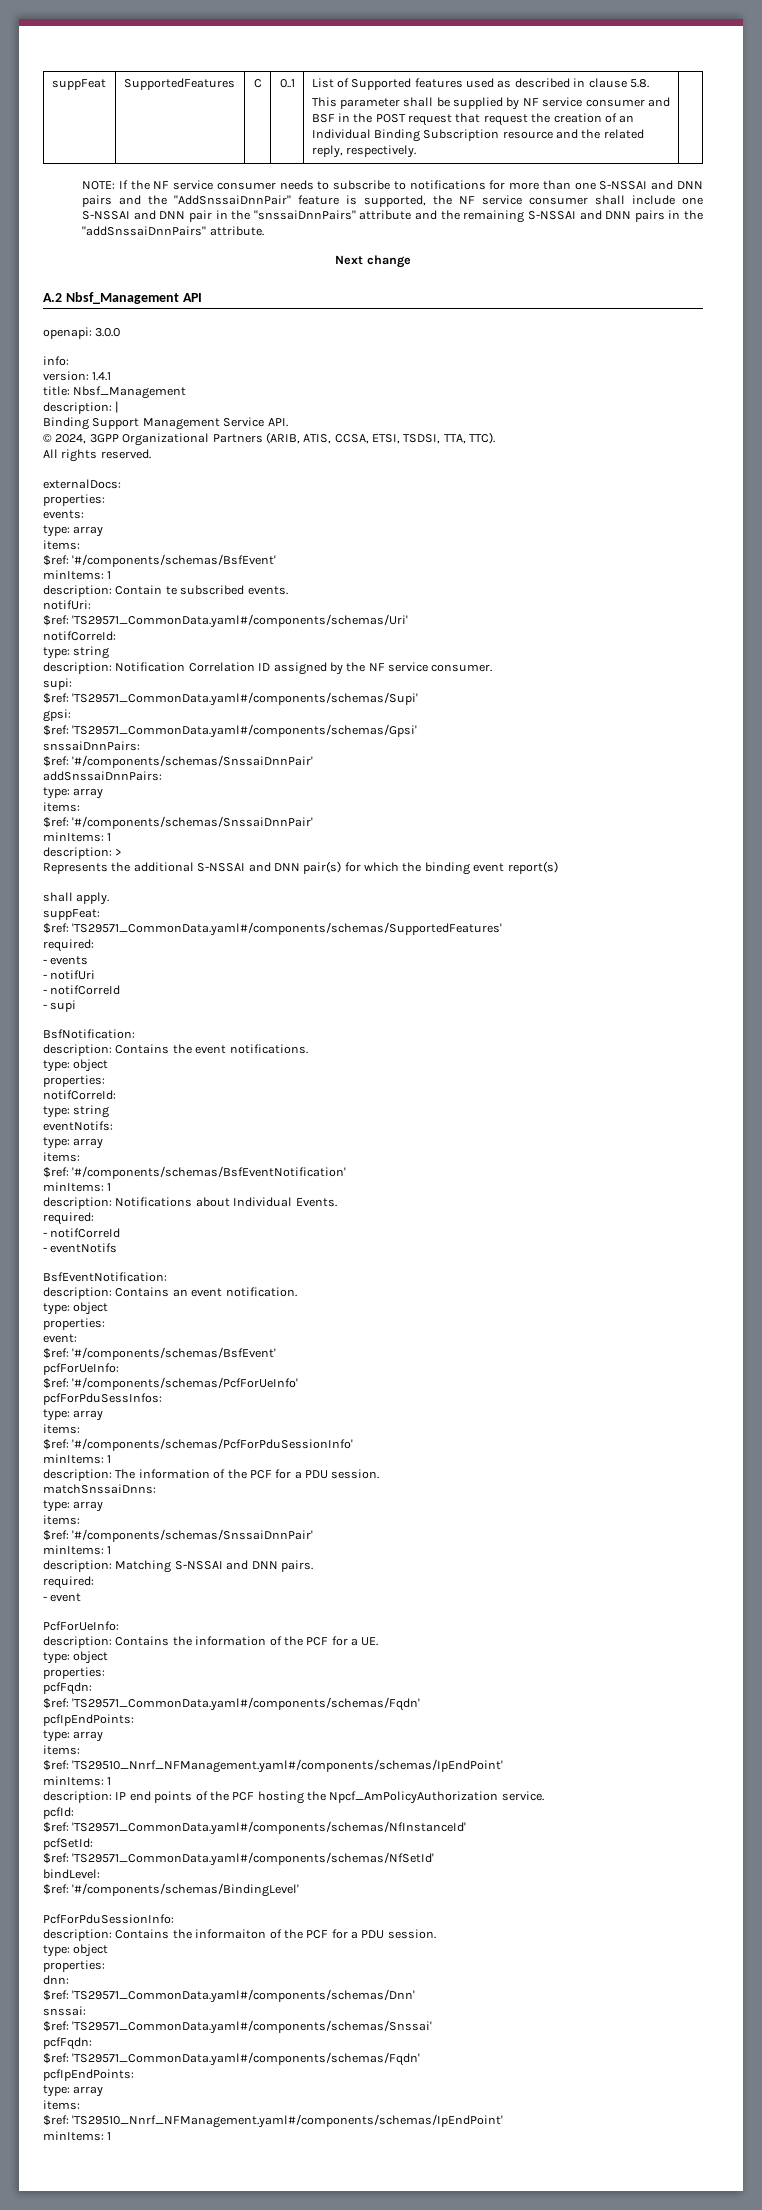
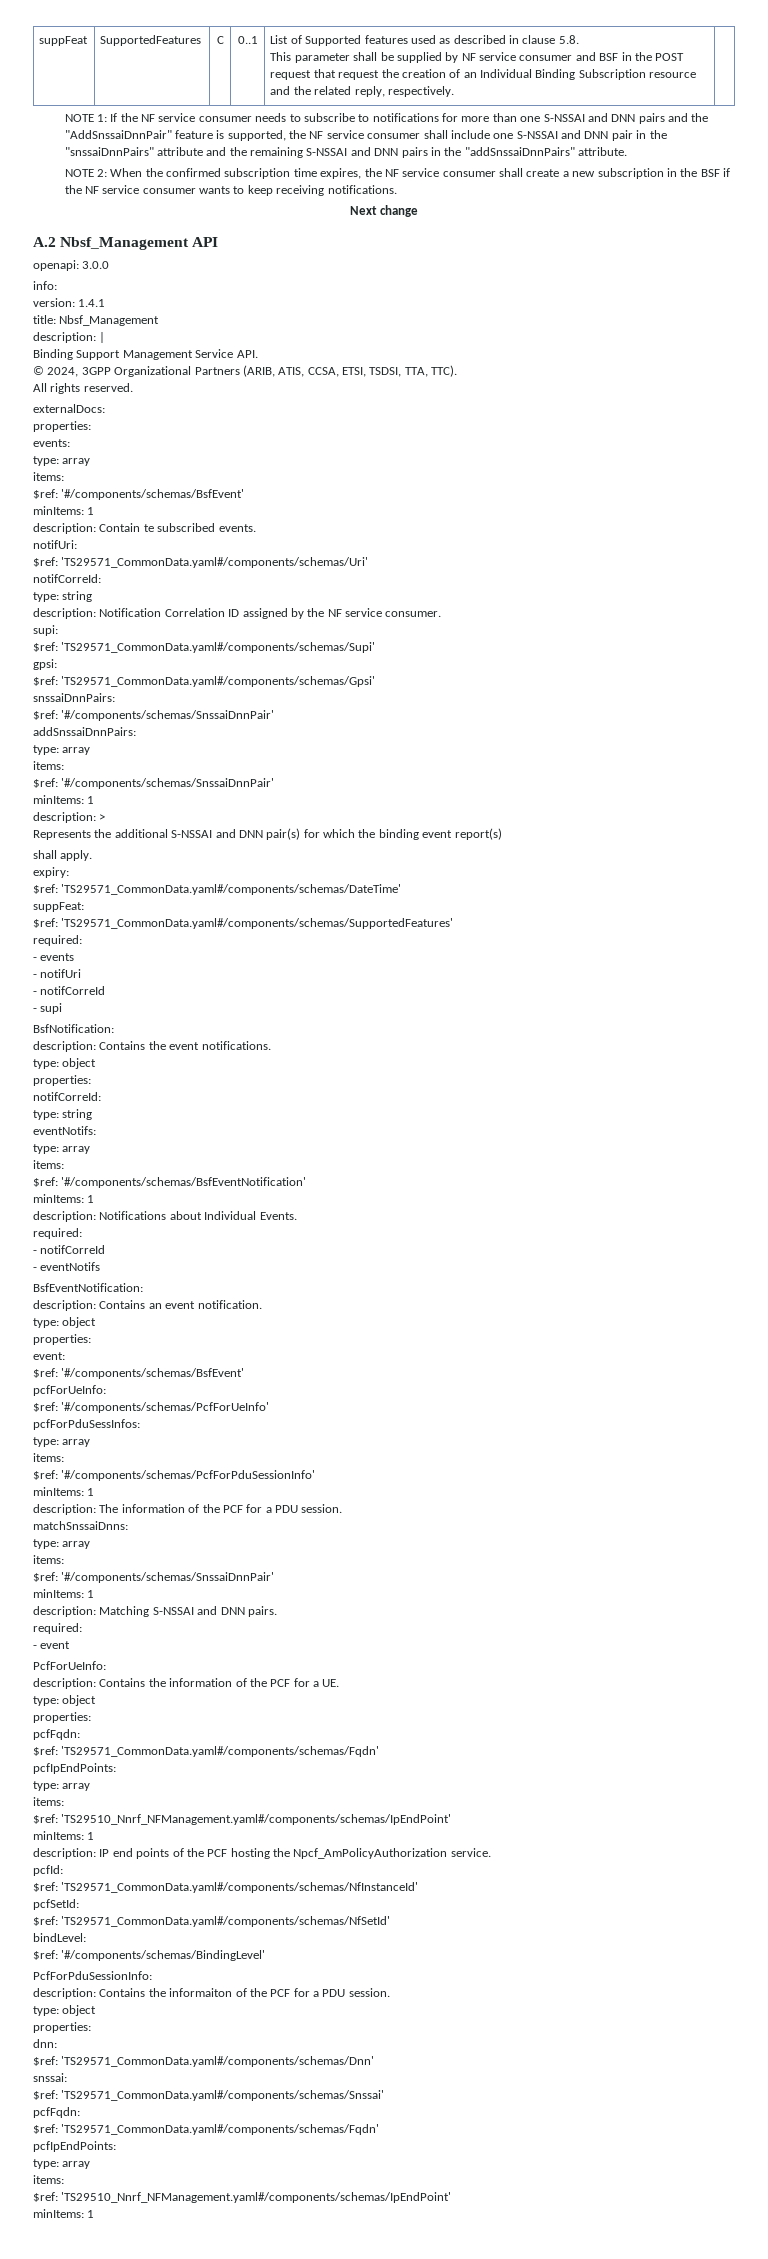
- NOTE: If the NF service consumer needs to subscribe to notifications for more than one S-NSSAI and DNN pairs and the "AddSnssaiDnnPair" feature is supported, the NF service consumer shall include one S-NSSAI and DNN pair in the "snssaiDnnPairs" attribute and the remaining S-NSSAI and DNN pairs in the "addSnssaiDnnPairs" attribute.
+ NOTE 1: If the NF service consumer needs to subscribe to notifications for more than one S-NSSAI and DNN pairs and the "AddSnssaiDnnPair" feature is supported, the NF service consumer shall include one S-NSSAI and DNN pair in the "snssaiDnnPairs" attribute and the remaining S-NSSAI and DNN pairs in the "addSnssaiDnnPairs" attribute.
+ NOTE 2: When the confirmed subscription time expires, the NF service consumer shall create a new subscription in the BSF if the NF service consumer wants to keep receiving notifications.
+ expiry:
+ $ref: 'TS29571_CommonData.yaml#/components/schemas/DateTime'

